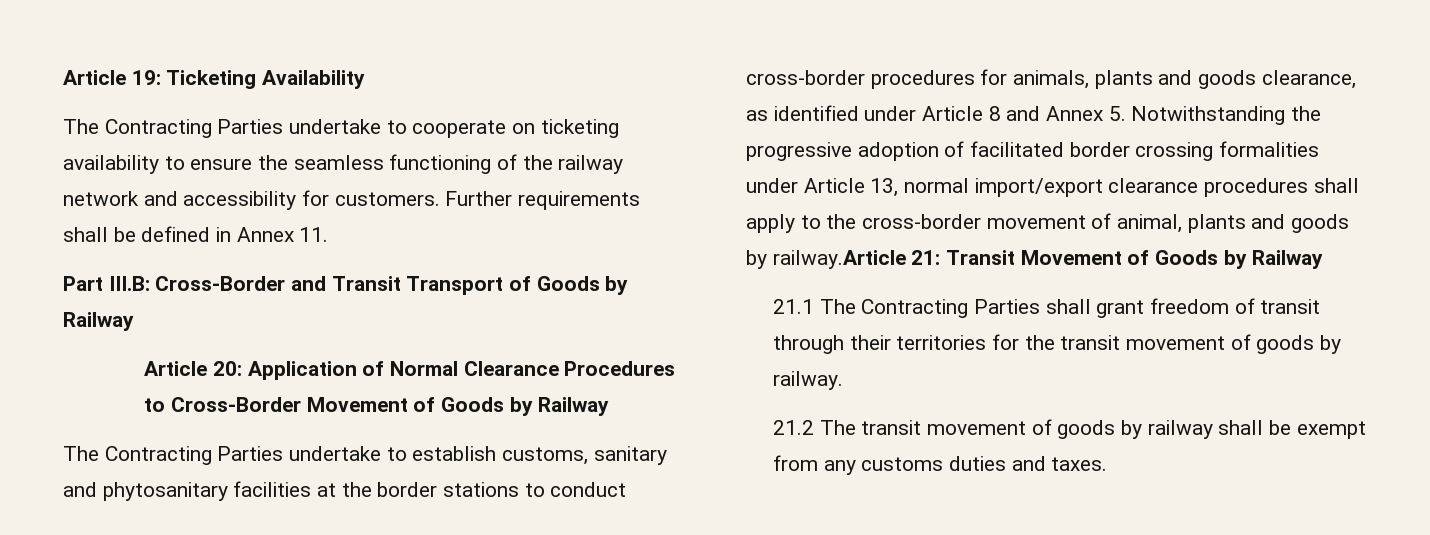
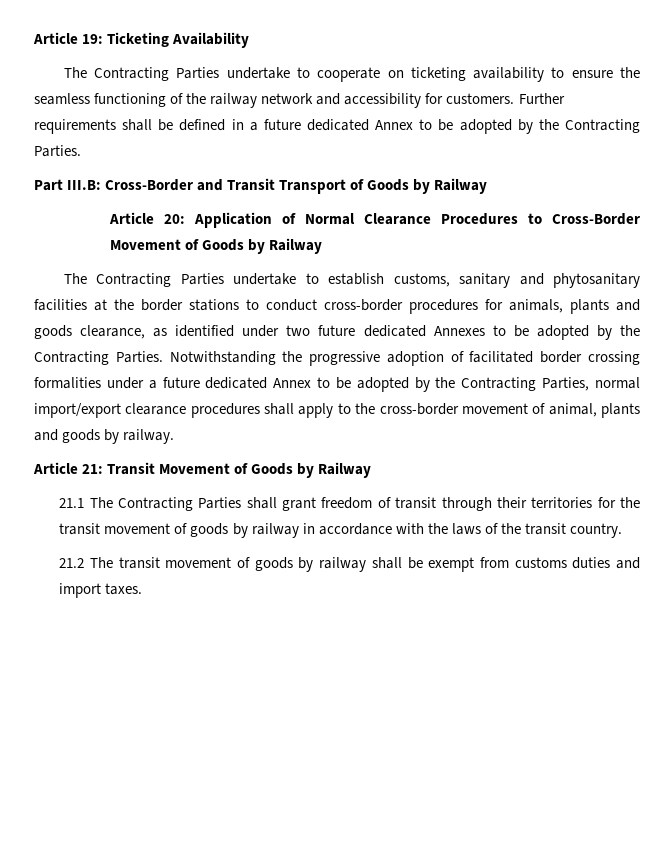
- Further requirements shall be defined in Annex 11.
+ Further requirements shall be defined in a future dedicated Annex to be adopted by the Contracting Parties.
- The Contracting Parties undertake to establish customs, sanitary and phytosanitary facilities at the border stations to conduct cross-border procedures for animals, plants and goods clearance, as identified under Article 8 and Annex 5. Notwithstanding the progressive adoption of facilitated border crossing formalities under Article 13, normal import/export clearance procedures shall apply to the cross-border movement of animal, plants and goods by railway.Article 21:
+ The Contracting Parties undertake to establish customs, sanitary and phytosanitary facilities at the border stations to conduct cross-border procedures for animals, plants and goods clearance, as identified under two future dedicated Annexes to be adopted by the Contracting Parties. Notwithstanding the progressive adoption of facilitated border crossing formalities under a future dedicated Annex to be adopted by the Contracting Parties, normal import/export clearance procedures shall apply to the cross-border movement of animal, plants and goods by railway.
+ Article 21:
- 21.1 The Contracting Parties shall grant freedom of transit through their territories for the transit movement of goods by railway.
+ 21.1 The Contracting Parties shall grant freedom of transit through their territories for the transit movement of goods by railway in accordance with the laws of the transit country.
- 21.2 The transit movement of goods by railway shall be exempt from any customs duties and taxes.
+ 21.2 The transit movement of goods by railway shall be exempt from customs duties and import taxes.

